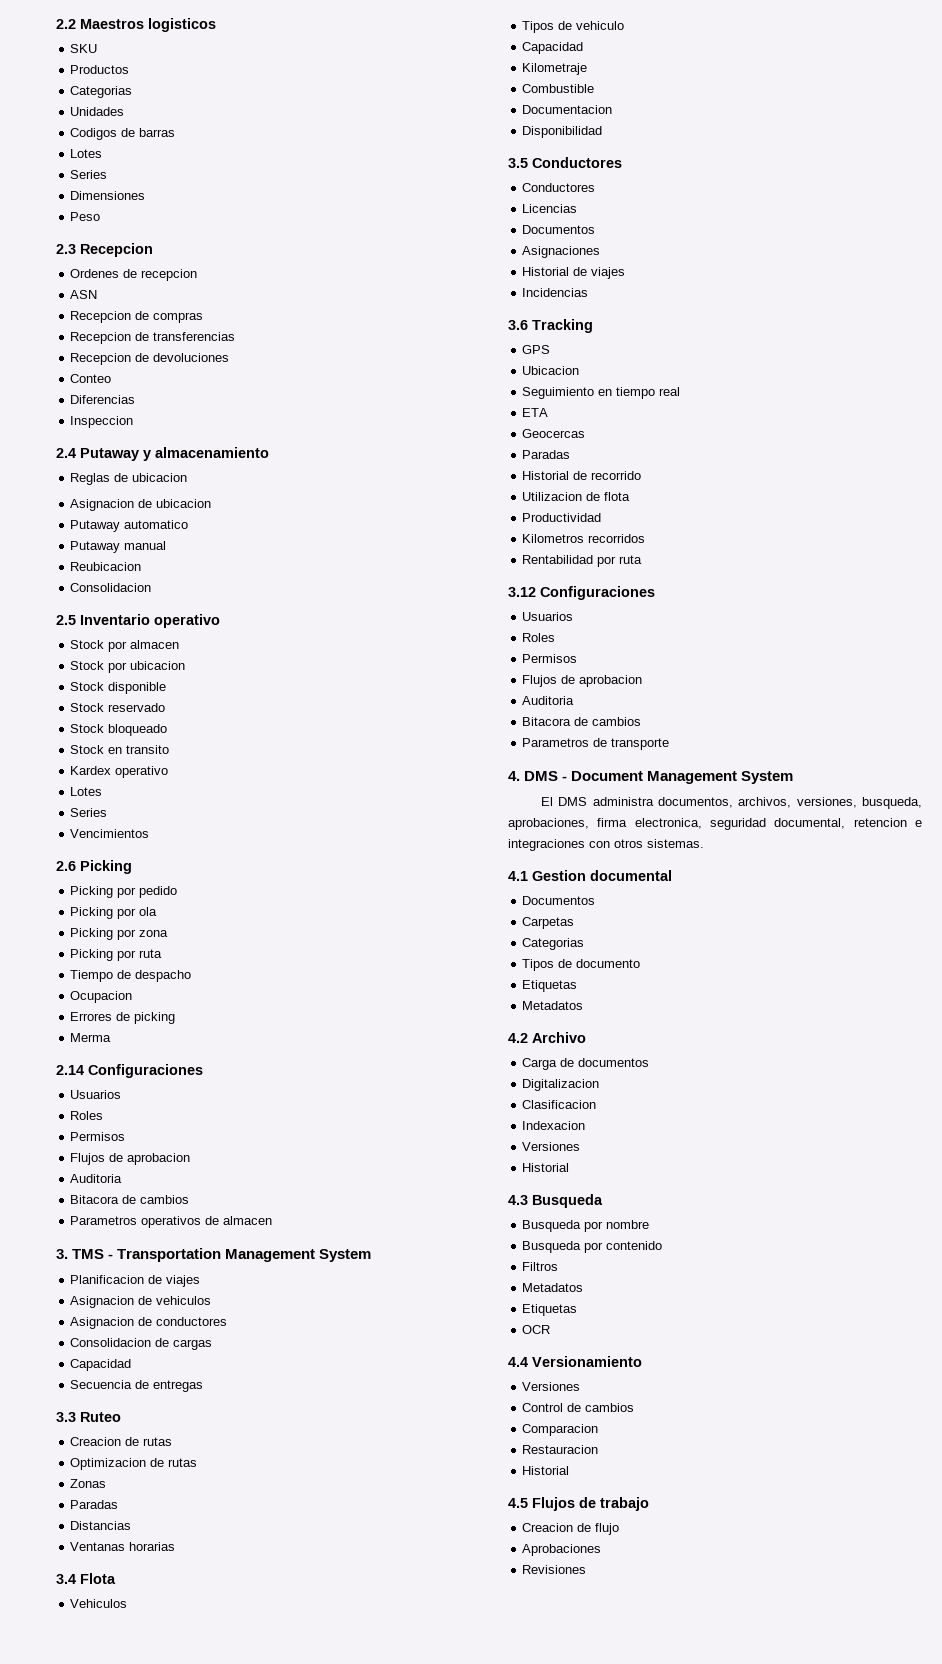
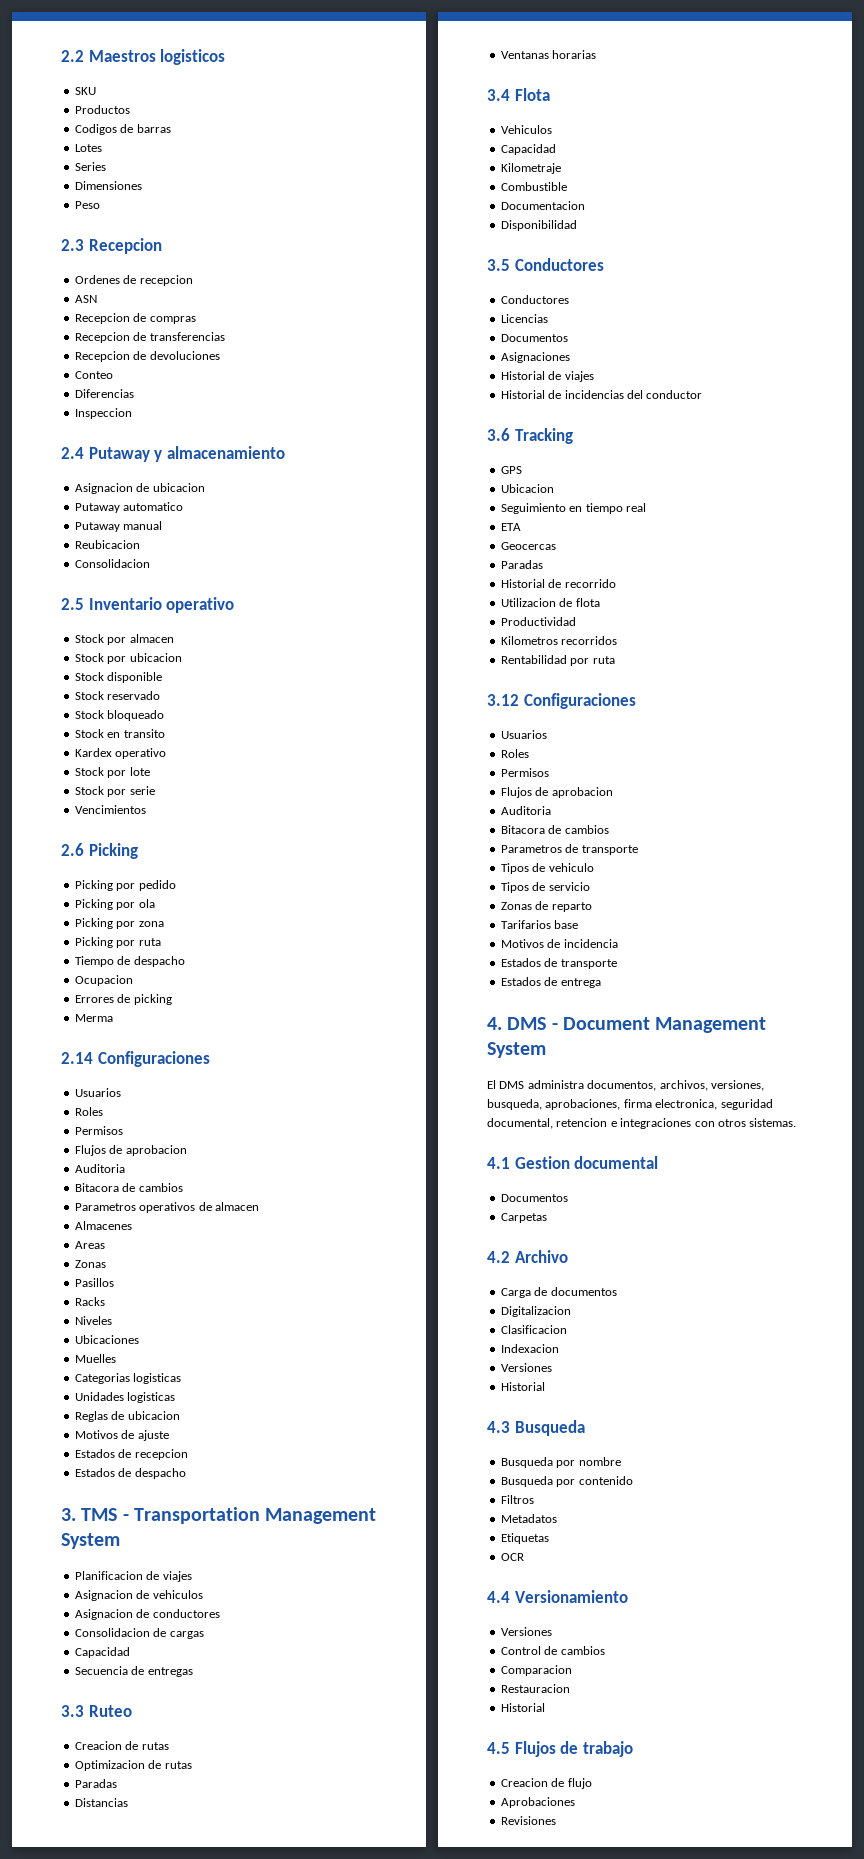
  Productos
- Categorias
- Unidades
- Reglas de ubicacion
  Kardex operativo
- Lotes
- Series
+ Stock por lote
+ Stock por serie
+ Almacenes
+ Areas
+ Zonas
+ Pasillos
+ Racks
+ Niveles
+ Ubicaciones
+ Muelles
+ Categorias logisticas
+ Unidades logisticas
+ Reglas de ubicacion
+ Motivos de ajuste
+ Estados de recepcion
+ Estados de despacho
- Zonas
- Tipos de vehiculo
- Incidencias
+ Historial de incidencias del conductor
+ Tipos de vehiculo
+ Tipos de servicio
+ Zonas de reparto
+ Tarifarios base
+ Motivos de incidencia
+ Estados de transporte
+ Estados de entrega
  Carpetas
- Categorias
- Tipos de documento
- Etiquetas
- Metadatos

